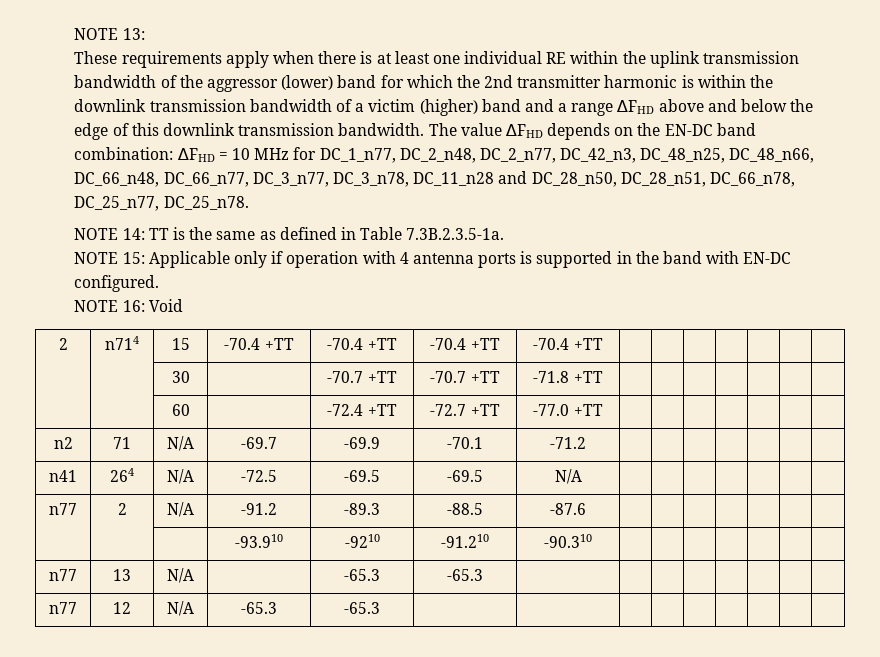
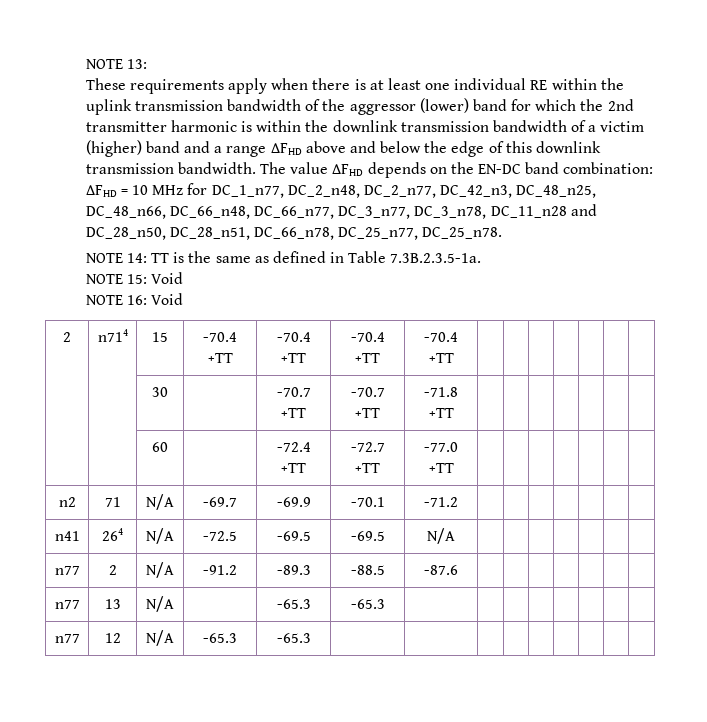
- NOTE 15: Applicable only if operation with 4 antenna ports is supported in the band with EN-DC configured.
+ NOTE 15: Void
- | | | -93.910 | -9210 | -91.210 | -90.310 | | | | | | |

